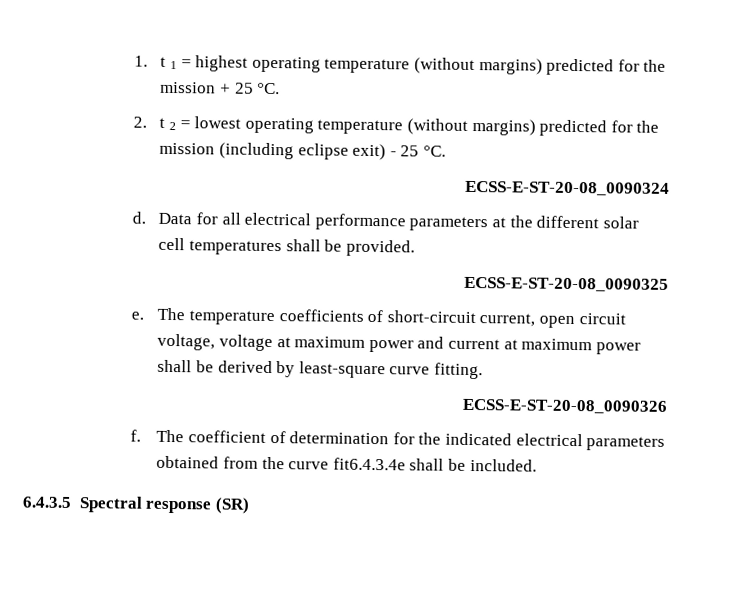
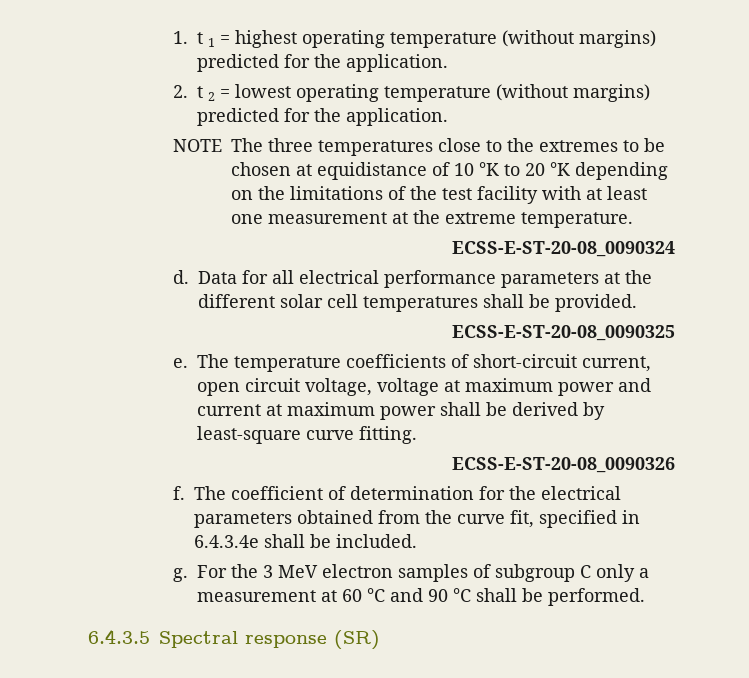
- 1. t 1 = highest operating temperature (without margins) predicted for the mission + 25 °C.
+ 1. t 1 = highest operating temperature (without margins) predicted for the application.
- 2. t 2 = lowest operating temperature (without margins) predicted for the mission (including eclipse exit) - 25 °C.
+ 2. t 2 = lowest operating temperature (without margins) predicted for the application.
+ NOTE The three temperatures close to the extremes to be chosen at equidistance of 10 °K to 20 °K depending on the limitations of the test facility with at least one measurement at the extreme temperature.
- The coefficient of determination for the indicated electrical parameters obtained from the curve fit6.4.3.4e shall be included.
+ The coefficient of determination for the electrical parameters obtained from the curve fit, specified in 6.4.3.4e shall be included.
+ g. For the 3 MeV electron samples of subgroup C only a measurement at 60 °C and 90 °C shall be performed.

